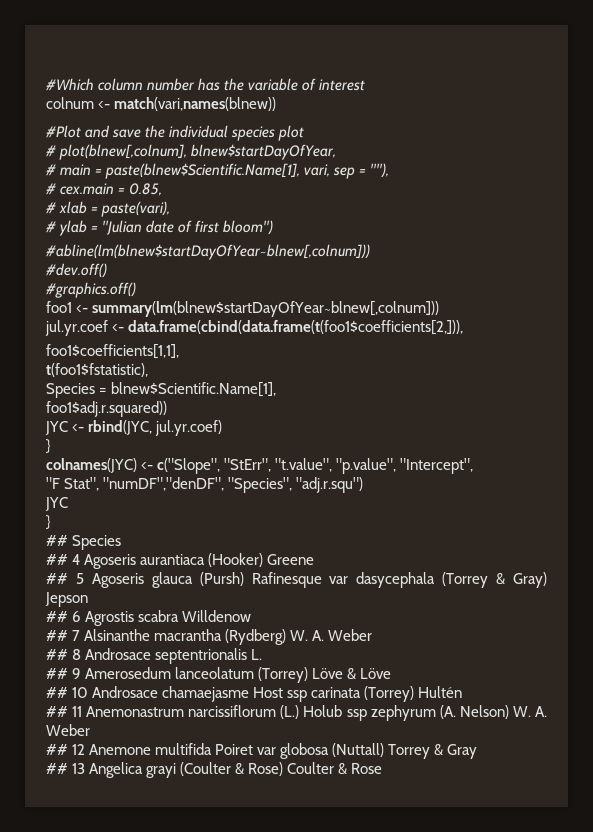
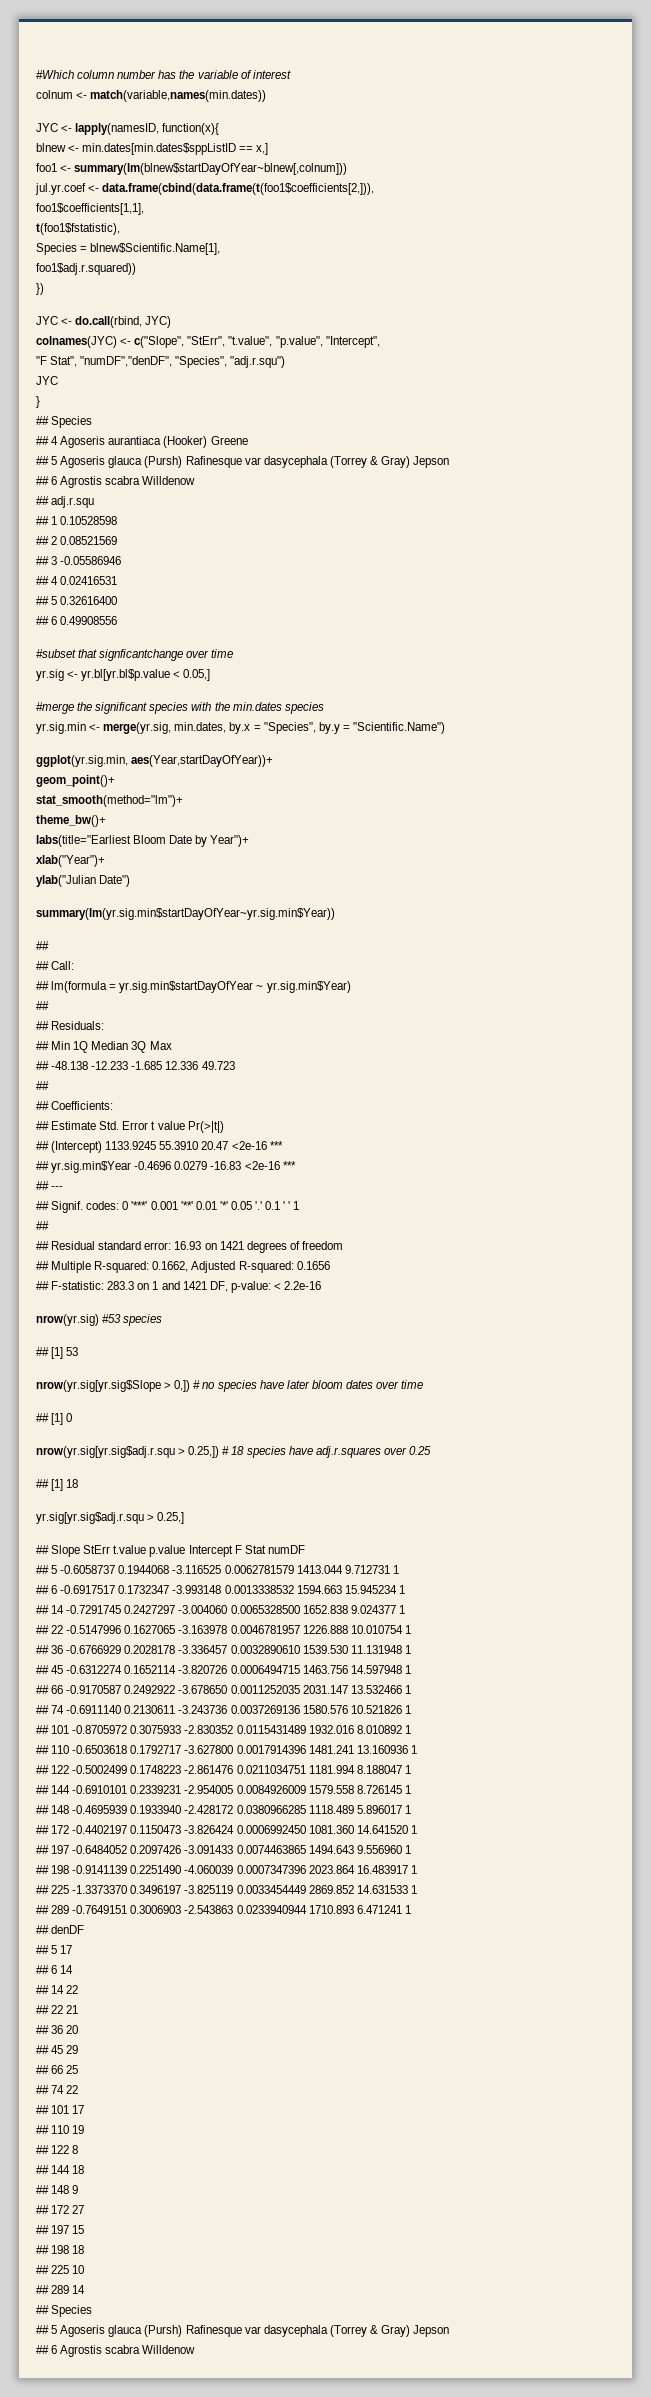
- colnum <- match(vari,names(blnew))
- #Plot and save the individual species plot
- # plot(blnew[,colnum], blnew$startDayOfYear,
- # main = paste(blnew$Scientific.Name[1], vari, sep = ""),
- # cex.main = 0.85,
- # xlab = paste(vari),
- # ylab = "Julian date of first bloom")
- #abline(lm(blnew$startDayOfYear~blnew[,colnum]))
- #dev.off()
- #graphics.off()
+ colnum <- match(variable,names(min.dates))
+ JYC <- lapply(namesID, function(x){
+ blnew <- min.dates[min.dates$sppListID == x,]
- JYC <- rbind(JYC, jul.yr.coef)
- }
+ })
+ JYC <- do.call(rbind, JYC)
- ## 7 Alsinanthe macrantha (Rydberg) W. A. Weber
- ## 8 Androsace septentrionalis L.
- ## 9 Amerosedum lanceolatum (Torrey) Löve & Löve
- ## 10 Androsace chamaejasme Host ssp carinata (Torrey) Hultén
- ## 11 Anemonastrum narcissiflorum (L.) Holub ssp zephyrum (A. Nelson) W. A. Weber
- ## 12 Anemone multifida Poiret var globosa (Nuttall) Torrey & Gray
- ## 13 Angelica grayi (Coulter & Rose) Coulter & Rose
+ ## adj.r.squ
+ ## 1 0.10528598
+ ## 2 0.08521569
+ ## 3 -0.05586946
+ ## 4 0.02416531
+ ## 5 0.32616400
+ ## 6 0.49908556
+ #subset that signficantchange over time
+ yr.sig <- yr.bl[yr.bl$p.value < 0.05,]
+ #merge the significant species with the min.dates species
+ yr.sig.min <- merge(yr.sig, min.dates, by.x = "Species", by.y = "Scientific.Name")
+ ggplot(yr.sig.min, aes(Year,startDayOfYear))+
+ geom_point()+
+ stat_smooth(method="lm")+
+ theme_bw()+
+ labs(title="Earliest Bloom Date by Year")+
+ xlab("Year")+
+ ylab("Julian Date")
+ summary(lm(yr.sig.min$startDayOfYear~yr.sig.min$Year))
+ ##
+ ## Call:
+ ## lm(formula = yr.sig.min$startDayOfYear ~ yr.sig.min$Year)
+ ##
+ ## Residuals:
+ ## Min 1Q Median 3Q Max
+ ## -48.138 -12.233 -1.685 12.336 49.723
+ ##
+ ## Coefficients:
+ ## Estimate Std. Error t value Pr(>|t|)
+ ## (Intercept) 1133.9245 55.3910 20.47 <2e-16 ***
+ ## yr.sig.min$Year -0.4696 0.0279 -16.83 <2e-16 ***
+ ## ---
+ ## Signif. codes: 0 '***' 0.001 '**' 0.01 '*' 0.05 '.' 0.1 ' ' 1
+ ##
+ ## Residual standard error: 16.93 on 1421 degrees of freedom
+ ## Multiple R-squared: 0.1662, Adjusted R-squared: 0.1656
+ ## F-statistic: 283.3 on 1 and 1421 DF, p-value: < 2.2e-16
+ nrow(yr.sig) #53 species
+ ## [1] 53
+ nrow(yr.sig[yr.sig$Slope > 0,]) # no species have later bloom dates over time
+ ## [1] 0
+ nrow(yr.sig[yr.sig$adj.r.squ > 0.25,]) # 18 species have adj.r.squares over 0.25
+ ## [1] 18
+ yr.sig[yr.sig$adj.r.squ > 0.25,]
+ ## Slope StErr t.value p.value Intercept F Stat numDF
+ ## 5 -0.6058737 0.1944068 -3.116525 0.0062781579 1413.044 9.712731 1
+ ## 6 -0.6917517 0.1732347 -3.993148 0.0013338532 1594.663 15.945234 1
+ ## 14 -0.7291745 0.2427297 -3.004060 0.0065328500 1652.838 9.024377 1
+ ## 22 -0.5147996 0.1627065 -3.163978 0.0046781957 1226.888 10.010754 1
+ ## 36 -0.6766929 0.2028178 -3.336457 0.0032890610 1539.530 11.131948 1
+ ## 45 -0.6312274 0.1652114 -3.820726 0.0006494715 1463.756 14.597948 1
+ ## 66 -0.9170587 0.2492922 -3.678650 0.0011252035 2031.147 13.532466 1
+ ## 74 -0.6911140 0.2130611 -3.243736 0.0037269136 1580.576 10.521826 1
+ ## 101 -0.8705972 0.3075933 -2.830352 0.0115431489 1932.016 8.010892 1
+ ## 110 -0.6503618 0.1792717 -3.627800 0.0017914396 1481.241 13.160936 1
+ ## 122 -0.5002499 0.1748223 -2.861476 0.0211034751 1181.994 8.188047 1
+ ## 144 -0.6910101 0.2339231 -2.954005 0.0084926009 1579.558 8.726145 1
+ ## 148 -0.4695939 0.1933940 -2.428172 0.0380966285 1118.489 5.896017 1
+ ## 172 -0.4402197 0.1150473 -3.826424 0.0006992450 1081.360 14.641520 1
+ ## 197 -0.6484052 0.2097426 -3.091433 0.0074463865 1494.643 9.556960 1
+ ## 198 -0.9141139 0.2251490 -4.060039 0.0007347396 2023.864 16.483917 1
+ ## 225 -1.3373370 0.3496197 -3.825119 0.0033454449 2869.852 14.631533 1
+ ## 289 -0.7649151 0.3006903 -2.543863 0.0233940944 1710.893 6.471241 1
+ ## denDF
+ ## 5 17
+ ## 6 14
+ ## 14 22
+ ## 22 21
+ ## 36 20
+ ## 45 29
+ ## 66 25
+ ## 74 22
+ ## 101 17
+ ## 110 19
+ ## 122 8
+ ## 144 18
+ ## 148 9
+ ## 172 27
+ ## 197 15
+ ## 198 18
+ ## 225 10
+ ## 289 14
+ ## Species
+ ## 5 Agoseris glauca (Pursh) Rafinesque var dasycephala (Torrey & Gray) Jepson
+ ## 6 Agrostis scabra Willdenow

